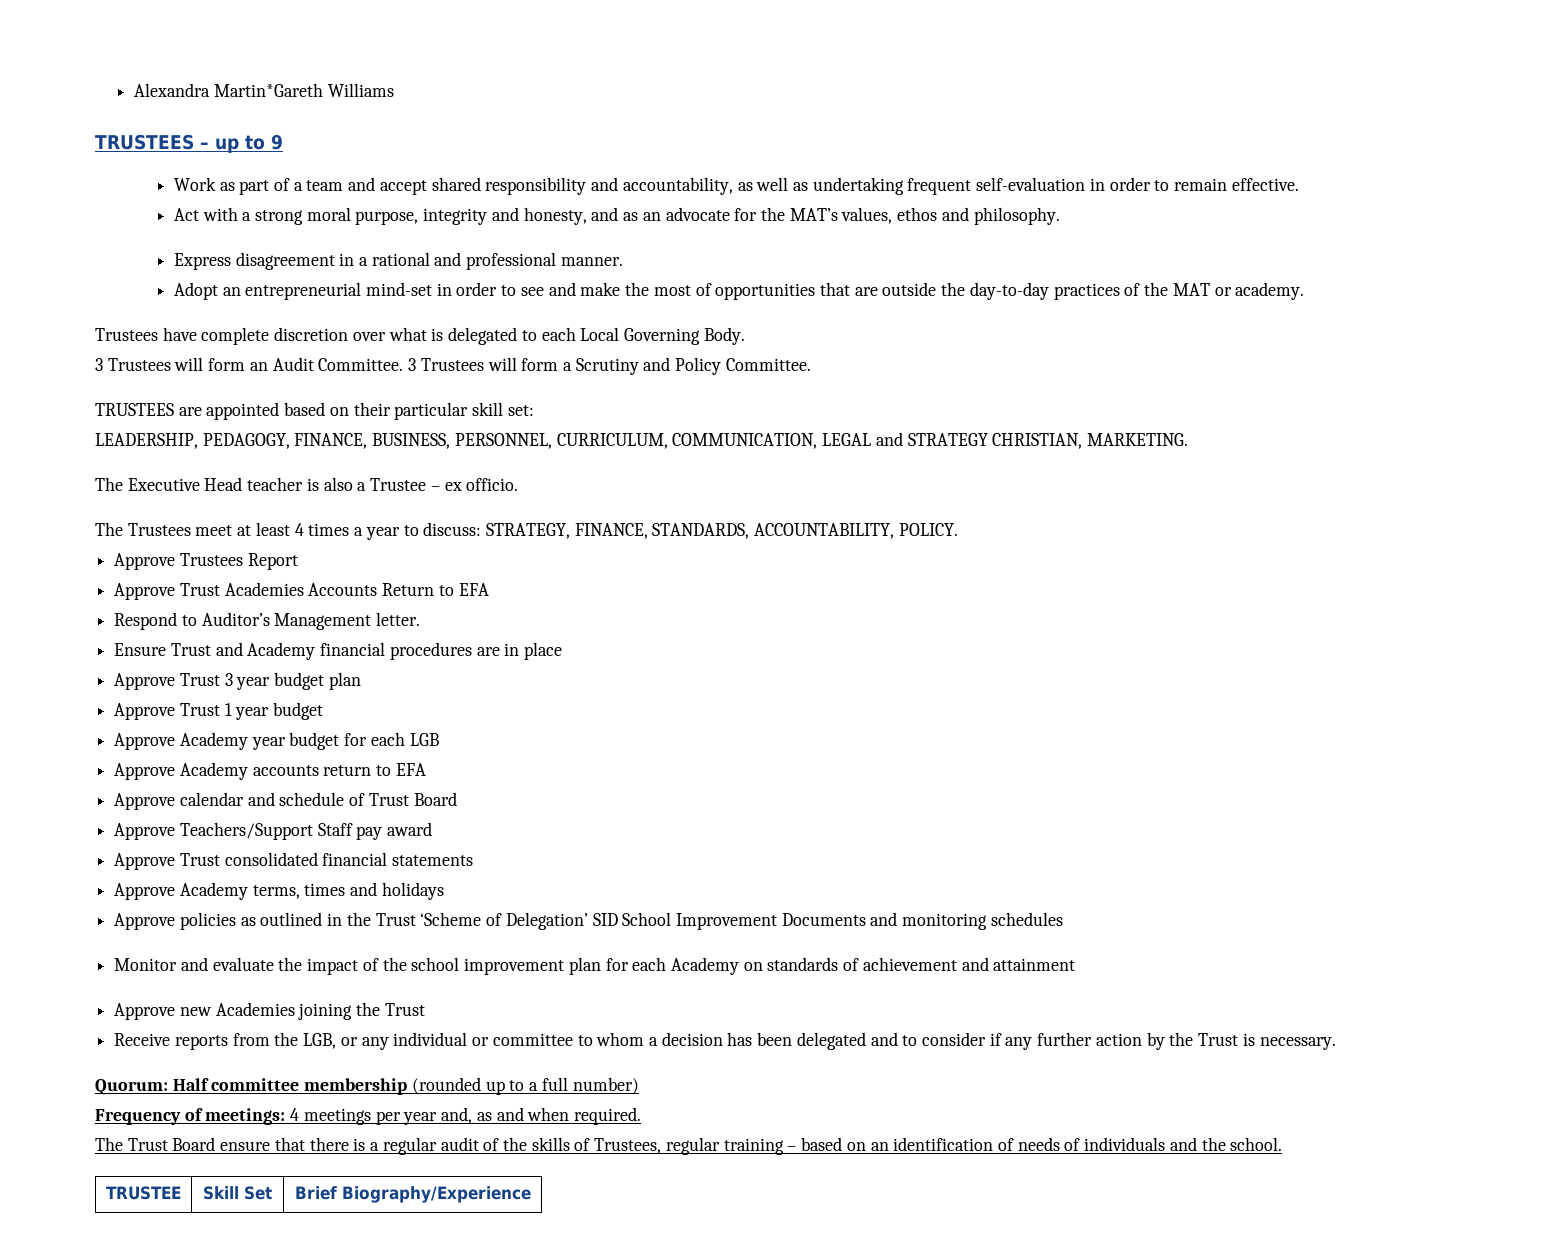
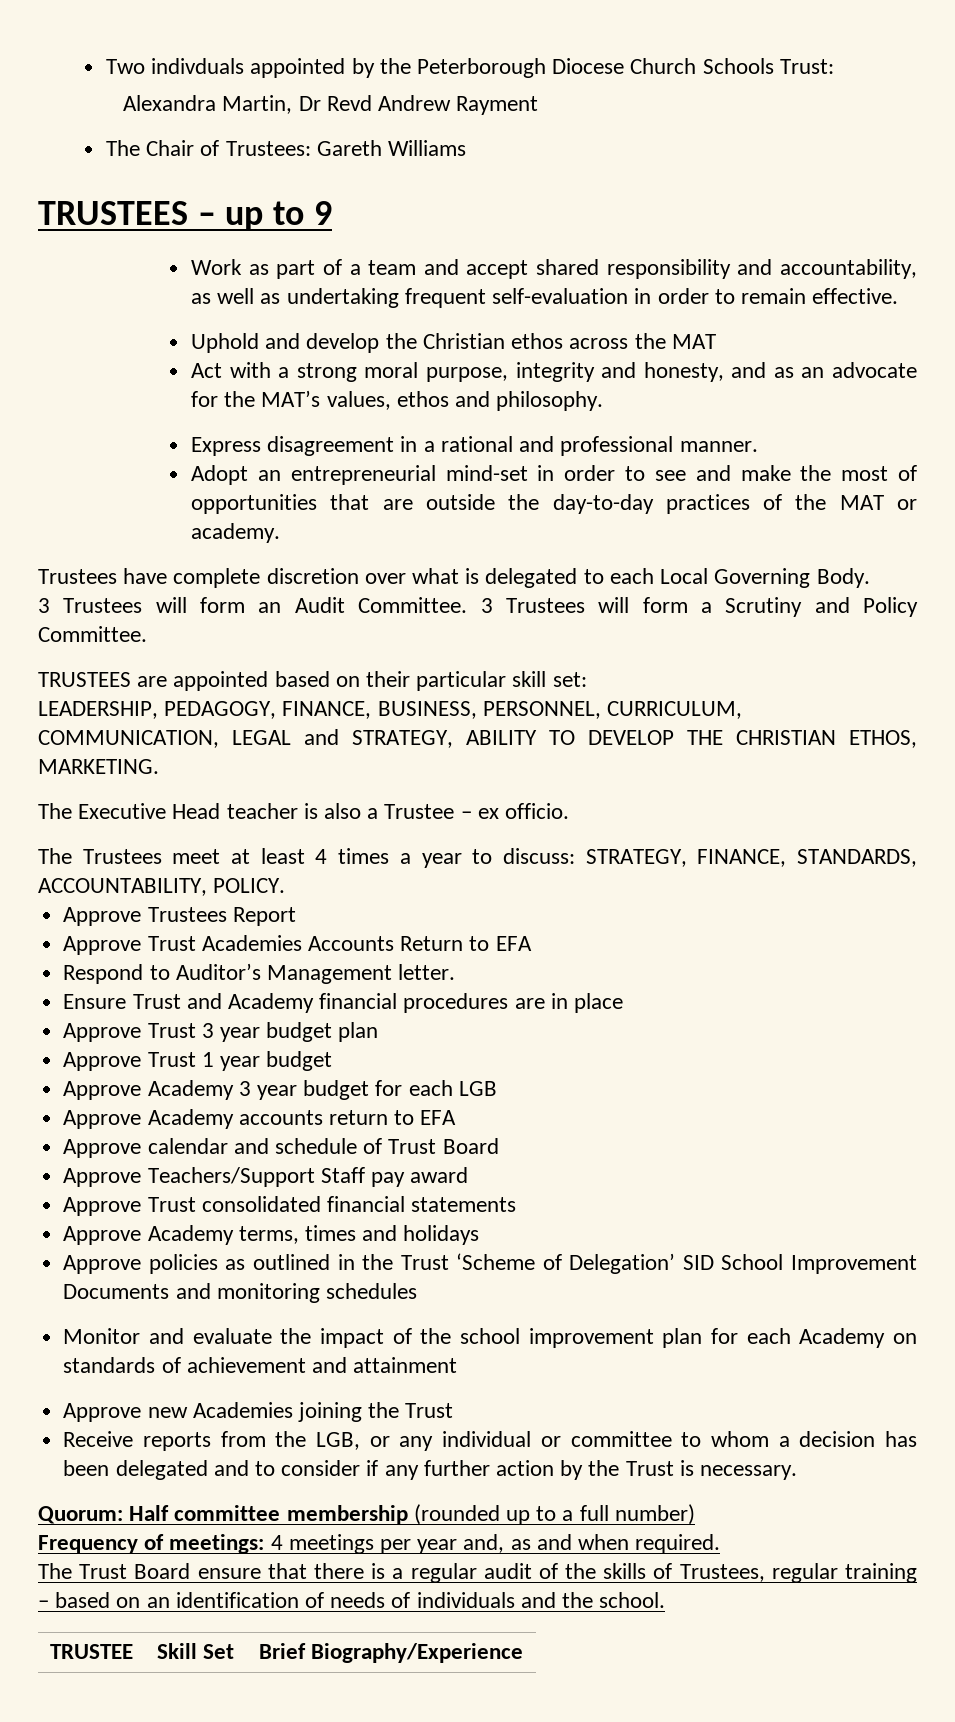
- Alexandra Martin*Gareth Williams
+ Two indivduals appointed by the Peterborough Diocese Church Schools Trust:
+ Alexandra Martin, Dr Revd Andrew Rayment
+ The Chair of Trustees: Gareth Williams
+ Uphold and develop the Christian ethos across the MAT
- LEADERSHIP, PEDAGOGY, FINANCE, BUSINESS, PERSONNEL, CURRICULUM, COMMUNICATION, LEGAL and STRATEGY CHRISTIAN, MARKETING.
+ LEADERSHIP, PEDAGOGY, FINANCE, BUSINESS, PERSONNEL, CURRICULUM, COMMUNICATION, LEGAL and STRATEGY, ABILITY TO DEVELOP THE CHRISTIAN ETHOS, MARKETING.
- Approve Academy year budget for each LGB
+ Approve Academy 3 year budget for each LGB

